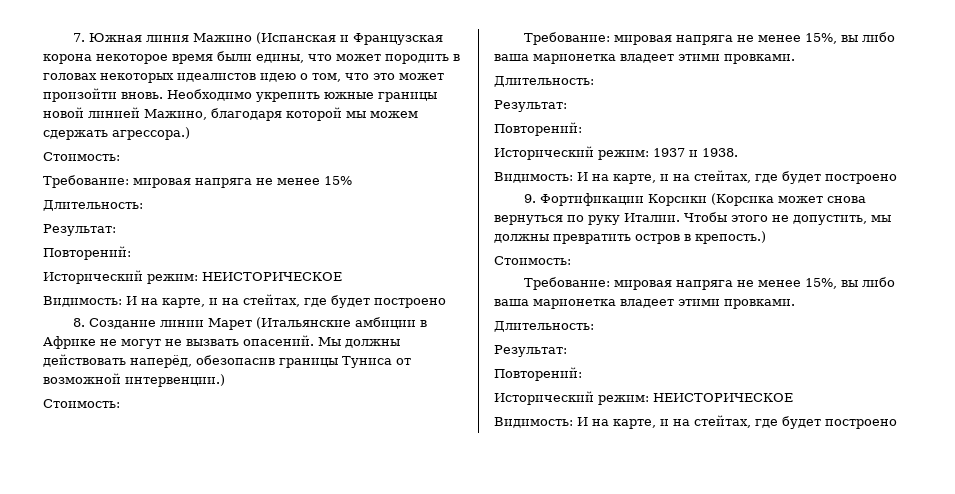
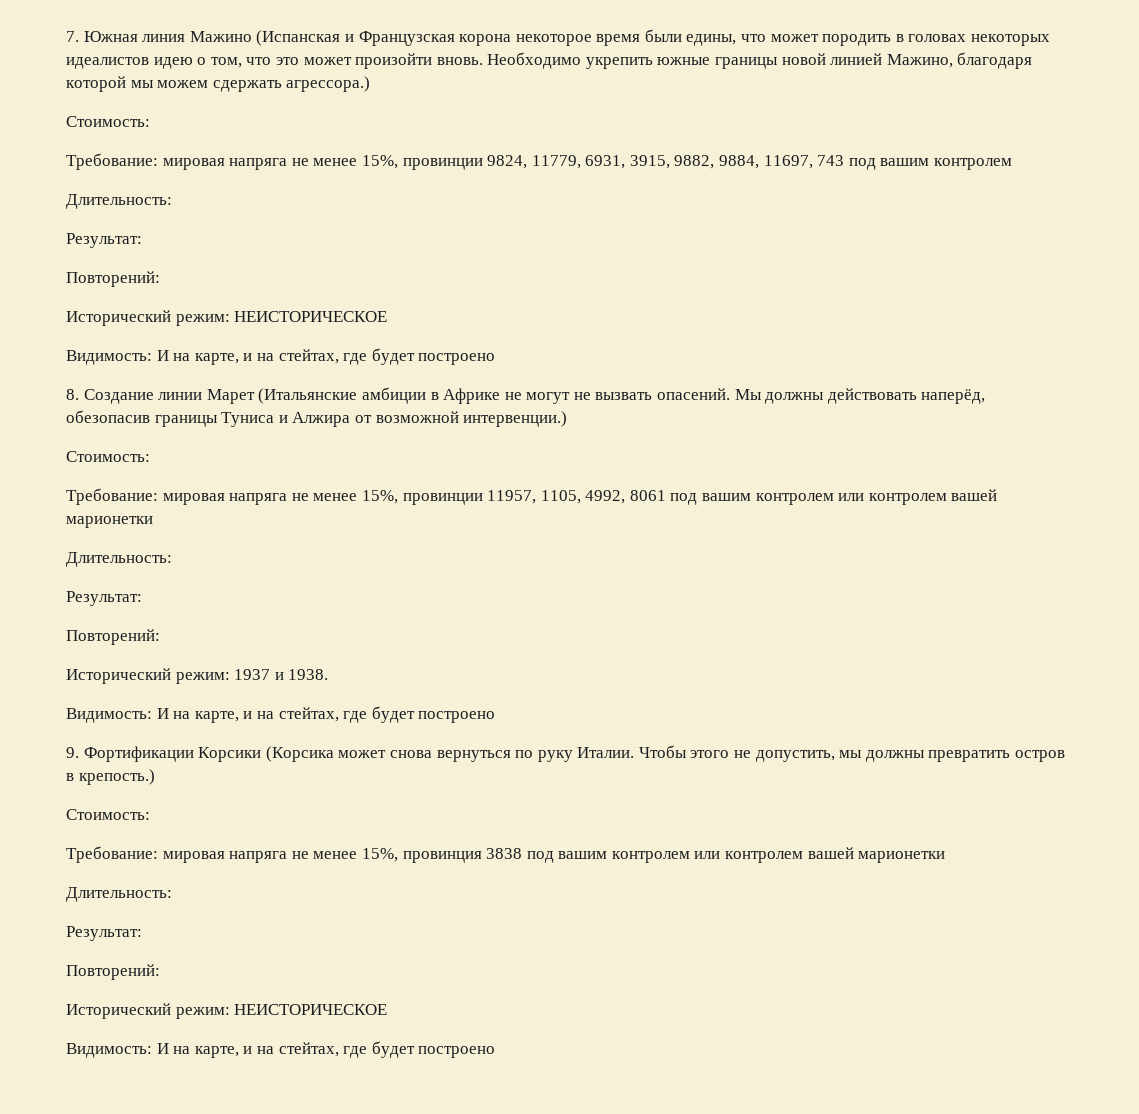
- Требование: мировая напряга не менее 15%
+ Требование: мировая напряга не менее 15%, провинции 9824, 11779, 6931, 3915, 9882, 9884, 11697, 743 под вашим контролем
- Мы должны действовать наперёд, обезопасив границы Туниса от возможной интервенции.)
+ Мы должны действовать наперёд, обезопасив границы Туниса и Алжира от возможной интервенции.)
  Стоимость:
- Требование: мировая напряга не менее 15%, вы либо ваша марионетка владеет этими провками.
+ Требование: мировая напряга не менее 15%, провинции 11957, 1105, 4992, 8061 под вашим контролем или контролем вашей марионетки
  Чтобы этого не допустить, мы должны превратить остров в крепость.)
  Стоимость:
- Требование: мировая напряга не менее 15%, вы либо ваша марионетка владеет этими провками.
+ Требование: мировая напряга не менее 15%, провинция 3838 под вашим контролем или контролем вашей марионетки

